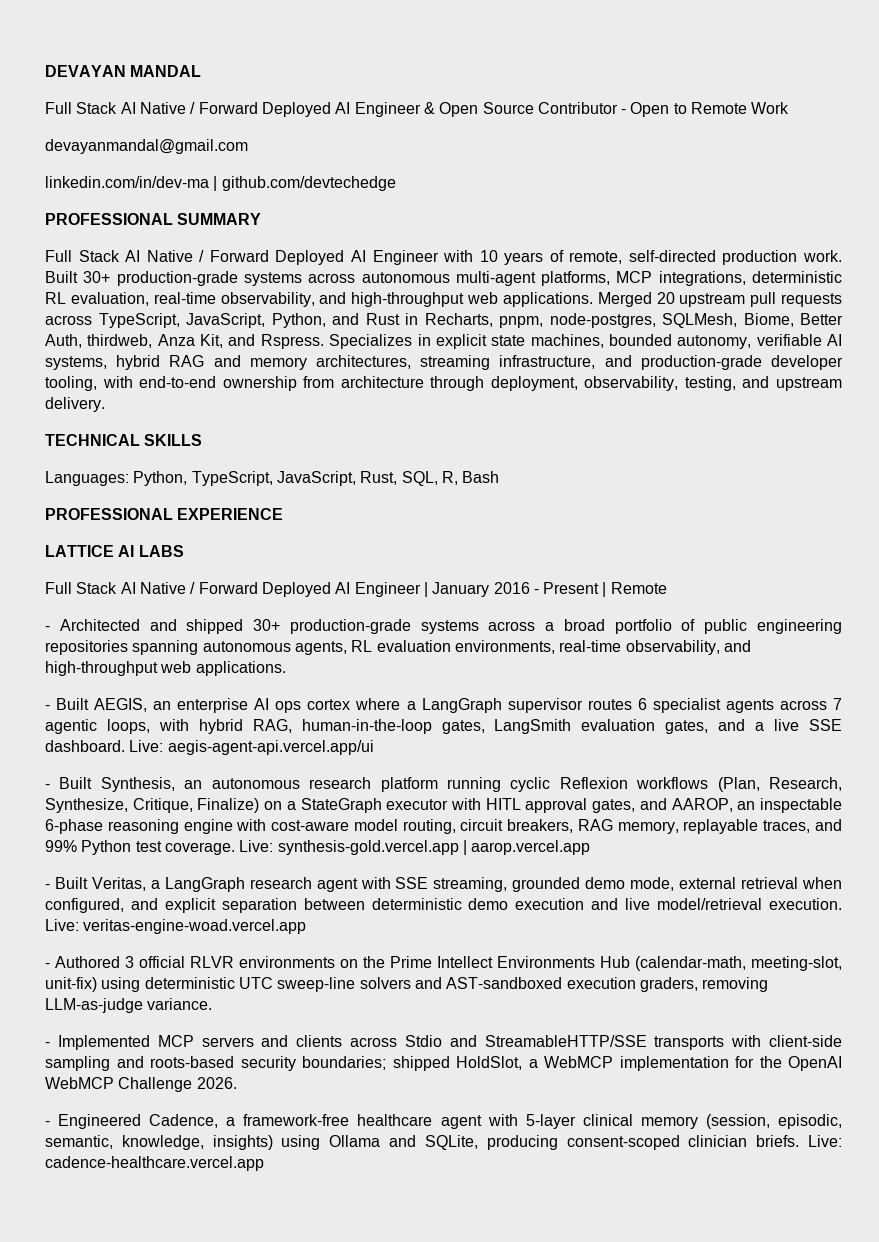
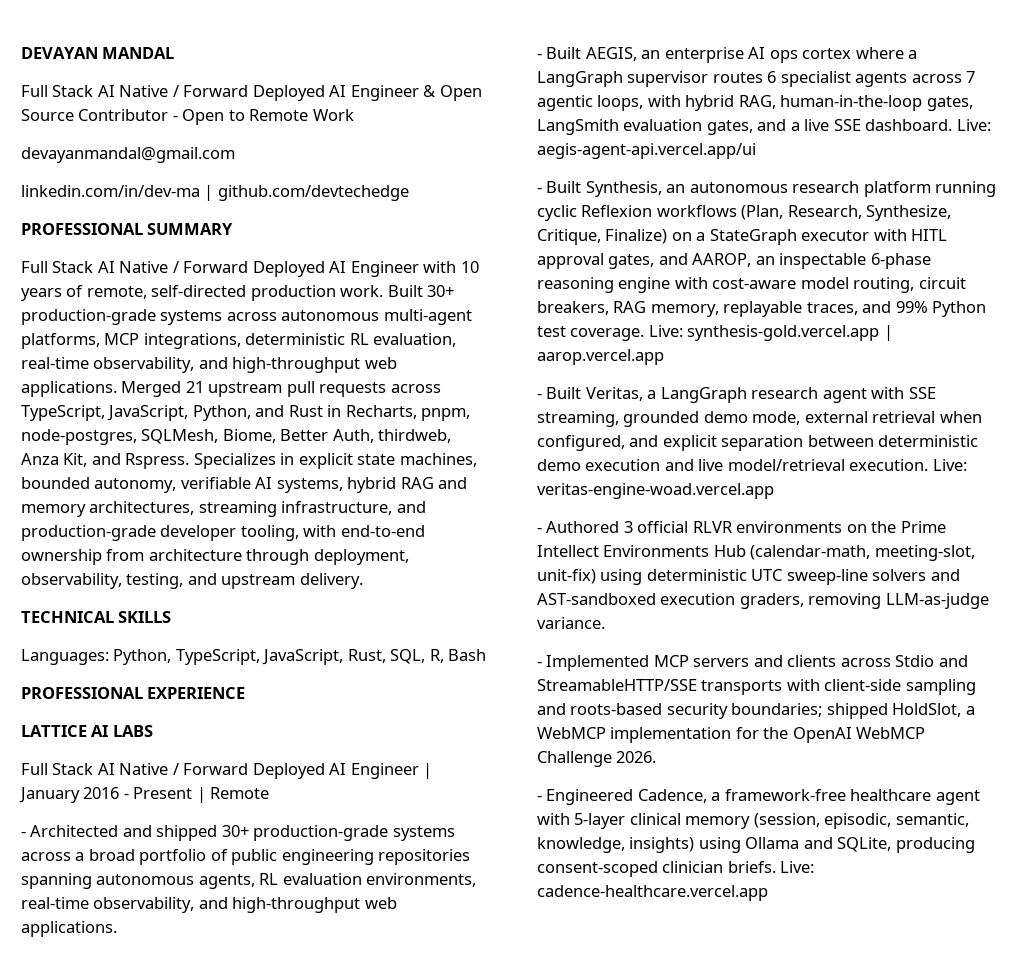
- Merged 20 upstream pull requests across TypeScript, JavaScript, Python, and Rust in Recharts, pnpm, node-postgres, SQLMesh, Biome, Better Auth, thirdweb, Anza Kit, and Rspress.
+ Merged 21 upstream pull requests across TypeScript, JavaScript, Python, and Rust in Recharts, pnpm, node-postgres, SQLMesh, Biome, Better Auth, thirdweb, Anza Kit, and Rspress.

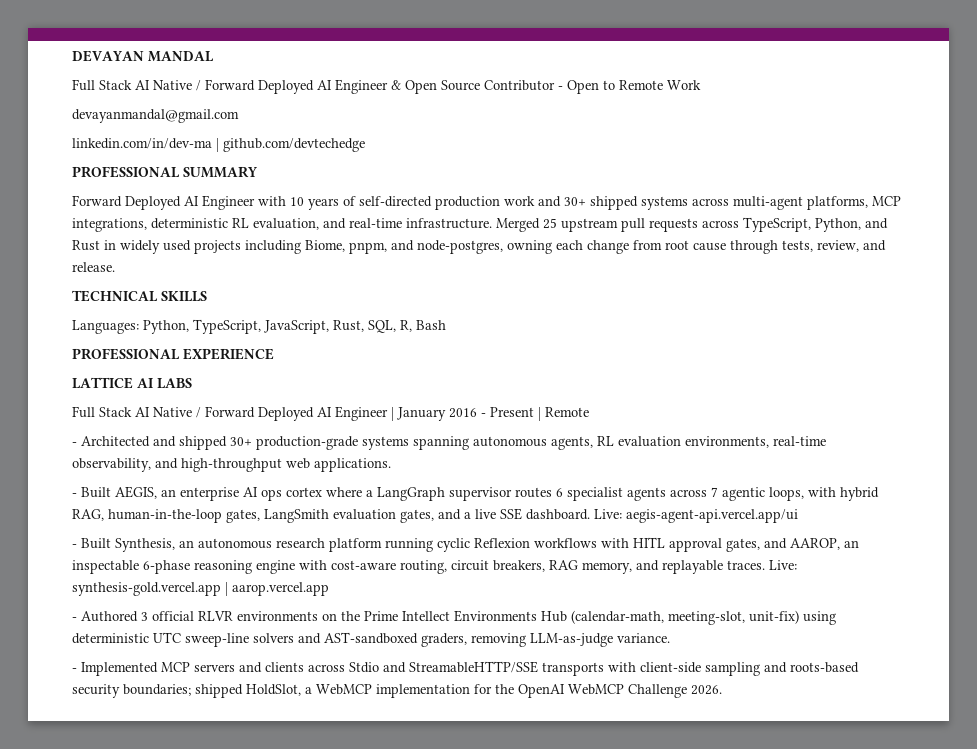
- Full Stack AI Native / Forward Deployed AI Engineer with 10 years of remote, self-directed production work. Built 30+ production-grade systems across autonomous multi-agent platforms, MCP integrations, deterministic RL evaluation, real-time observability, and high-throughput web applications. Merged 21 upstream pull requests across TypeScript, JavaScript, Python, and Rust in Recharts, pnpm, node-postgres, SQLMesh, Biome, Better Auth, thirdweb, Anza Kit, and Rspress. Specializes in explicit state machines, bounded autonomy, verifiable AI systems, hybrid RAG and memory architectures, streaming infrastructure, and production-grade developer tooling, with end-to-end ownership from architecture through deployment, observability, testing, and upstream delivery.
+ Forward Deployed AI Engineer with 10 years of self-directed production work and 30+ shipped systems across multi-agent platforms, MCP integrations, deterministic RL evaluation, and real-time infrastructure. Merged 25 upstream pull requests across TypeScript, Python, and Rust in widely used projects including Biome, pnpm, and node-postgres, owning each change from root cause through tests, review, and release.
- - Architected and shipped 30+ production-grade systems across a broad portfolio of public engineering repositories spanning autonomous agents, RL evaluation environments, real-time observability, and high-throughput web applications.
+ - Architected and shipped 30+ production-grade systems spanning autonomous agents, RL evaluation environments, real-time observability, and high-throughput web applications.
- - Built Synthesis, an autonomous research platform running cyclic Reflexion workflows (Plan, Research, Synthesize, Critique, Finalize) on a StateGraph executor with HITL approval gates, and AAROP, an inspectable 6-phase reasoning engine with cost-aware model routing, circuit breakers, RAG memory, replayable traces, and 99% Python test coverage. Live: synthesis-gold.vercel.app | aarop.vercel.app
- - Built Veritas, a LangGraph research agent with SSE streaming, grounded demo mode, external retrieval when configured, and explicit separation between deterministic demo execution and live model/retrieval execution. Live: veritas-engine-woad.vercel.app
+ - Built Synthesis, an autonomous research platform running cyclic Reflexion workflows with HITL approval gates, and AAROP, an inspectable 6-phase reasoning engine with cost-aware routing, circuit breakers, RAG memory, and replayable traces. Live: synthesis-gold.vercel.app | aarop.vercel.app
- - Authored 3 official RLVR environments on the Prime Intellect Environments Hub (calendar-math, meeting-slot, unit-fix) using deterministic UTC sweep-line solvers and AST-sandboxed execution graders, removing LLM-as-judge variance.
+ - Authored 3 official RLVR environments on the Prime Intellect Environments Hub (calendar-math, meeting-slot, unit-fix) using deterministic UTC sweep-line solvers and AST-sandboxed graders, removing LLM-as-judge variance.
- - Engineered Cadence, a framework-free healthcare agent with 5-layer clinical memory (session, episodic, semantic, knowledge, insights) using Ollama and SQLite, producing consent-scoped clinician briefs. Live: cadence-healthcare.vercel.app

